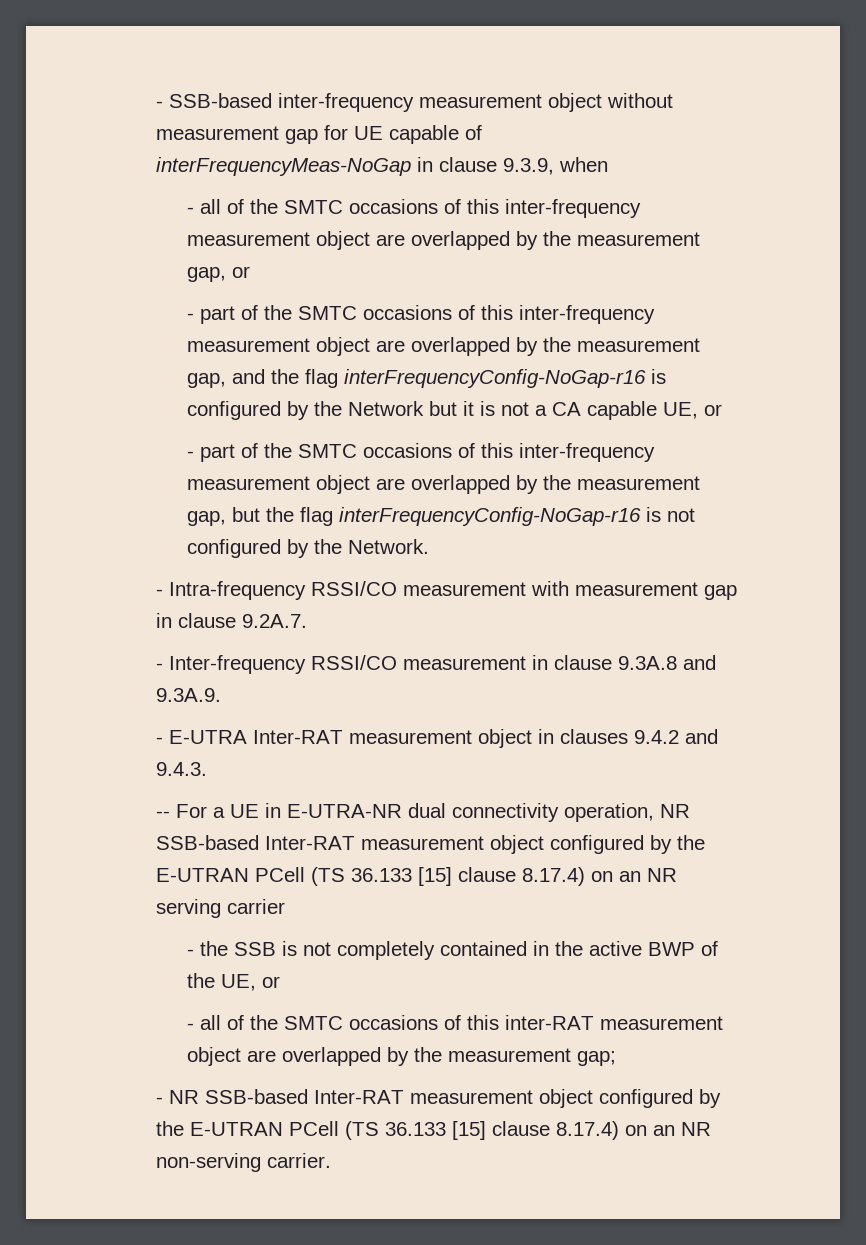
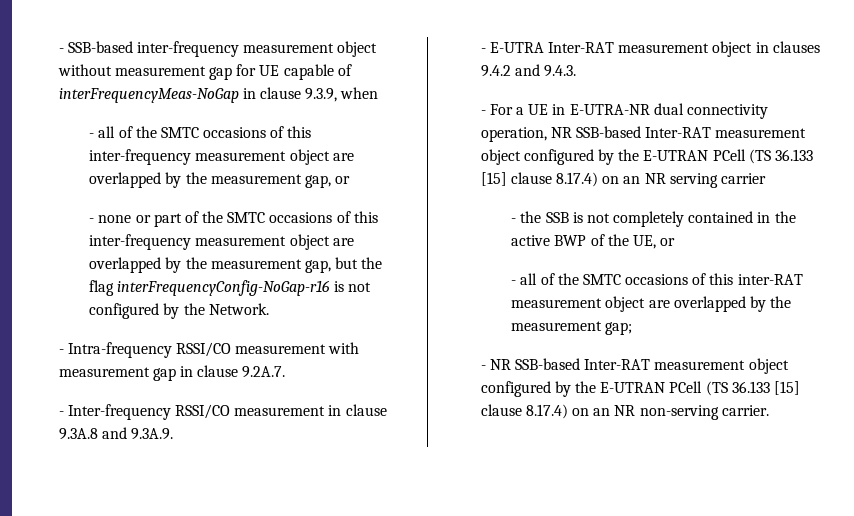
- - part of the SMTC occasions of this inter-frequency measurement object are overlapped by the measurement gap, and the flag interFrequencyConfig-NoGap-r16 is configured by the Network but it is not a CA capable UE, or
- - part of the SMTC occasions of this inter-frequency measurement object are overlapped by the measurement gap, but the flag interFrequencyConfig-NoGap-r16 is not configured by the Network.
+ - none or part of the SMTC occasions of this inter-frequency measurement object are overlapped by the measurement gap, but the flag interFrequencyConfig-NoGap-r16 is not configured by the Network.
- -- For a UE in E-UTRA-NR dual connectivity operation, NR SSB-based Inter-RAT measurement object configured by the E-UTRAN PCell (TS 36.133 [15] clause 8.17.4) on an NR serving carrier
+ - For a UE in E-UTRA-NR dual connectivity operation, NR SSB-based Inter-RAT measurement object configured by the E-UTRAN PCell (TS 36.133 [15] clause 8.17.4) on an NR serving carrier

